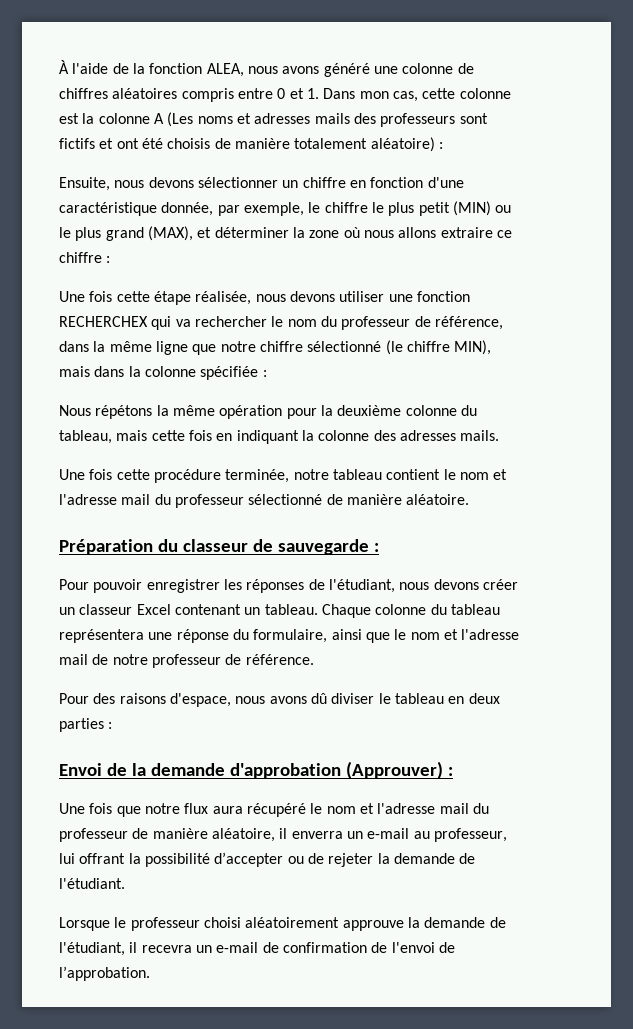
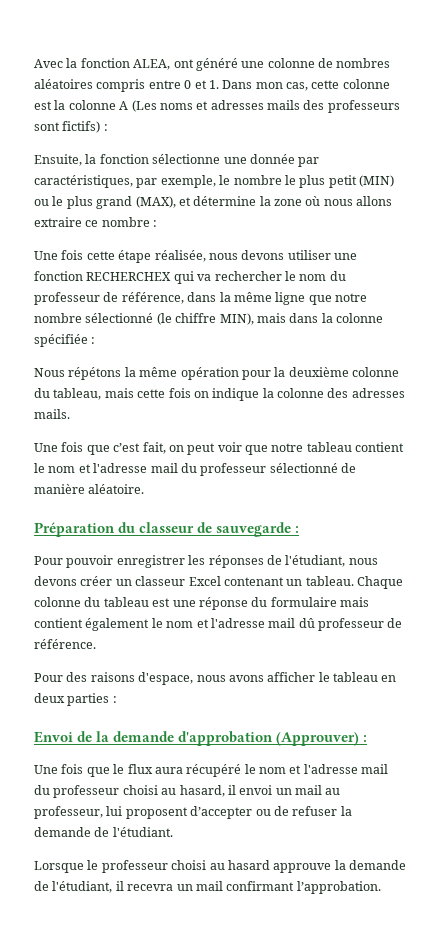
- À l'aide de la fonction ALEA, nous avons généré une colonne de chiffres aléatoires compris entre 0 et 1. Dans mon cas, cette colonne est la colonne A (Les noms et adresses mails des professeurs sont fictifs et ont été choisis de manière totalement aléatoire) :
- Ensuite, nous devons sélectionner un chiffre en fonction d'une caractéristique donnée, par exemple, le chiffre le plus petit (MIN) ou le plus grand (MAX), et déterminer la zone où nous allons extraire ce chiffre :
+ Avec la fonction ALEA, ont généré une colonne de nombres aléatoires compris entre 0 et 1. Dans mon cas, cette colonne est la colonne A (Les noms et adresses mails des professeurs sont fictifs) :
+ Ensuite, la fonction sélectionne une donnée par caractéristiques, par exemple, le nombre le plus petit (MIN) ou le plus grand (MAX), et détermine la zone où nous allons extraire ce nombre :
- Une fois cette étape réalisée, nous devons utiliser une fonction RECHERCHEX qui va rechercher le nom du professeur de référence, dans la même ligne que notre chiffre sélectionné (le chiffre MIN), mais dans la colonne spécifiée :
+ Une fois cette étape réalisée, nous devons utiliser une fonction RECHERCHEX qui va rechercher le nom du professeur de référence, dans la même ligne que notre nombre sélectionné (le chiffre MIN), mais dans la colonne spécifiée :
- Nous répétons la même opération pour la deuxième colonne du tableau, mais cette fois en indiquant la colonne des adresses mails.
+ Nous répétons la même opération pour la deuxième colonne du tableau, mais cette fois on indique la colonne des adresses mails.
- Une fois cette procédure terminée, notre tableau contient le nom et l'adresse mail du professeur sélectionné de manière aléatoire.
+ Une fois que c’est fait, on peut voir que notre tableau contient le nom et l'adresse mail du professeur sélectionné de manière aléatoire.
- Chaque colonne du tableau représentera une réponse du formulaire, ainsi que le nom et l'adresse mail de notre professeur de référence.
+ Chaque colonne du tableau est une réponse du formulaire mais contient également le nom et l'adresse mail dû professeur de référence.
- Pour des raisons d'espace, nous avons dû diviser le tableau en deux parties :
+ Pour des raisons d'espace, nous avons afficher le tableau en deux parties :
- Une fois que notre flux aura récupéré le nom et l'adresse mail du professeur de manière aléatoire, il enverra un e-mail au professeur, lui offrant la possibilité d’accepter ou de rejeter la demande de l'étudiant.
+ Une fois que le flux aura récupéré le nom et l'adresse mail du professeur choisi au hasard, il envoi un mail au professeur, lui proposent d’accepter ou de refuser la demande de l'étudiant.
- Lorsque le professeur choisi aléatoirement approuve la demande de l'étudiant, il recevra un e-mail de confirmation de l'envoi de l’approbation.
+ Lorsque le professeur choisi au hasard approuve la demande de l'étudiant, il recevra un mail confirmant l’approbation.

